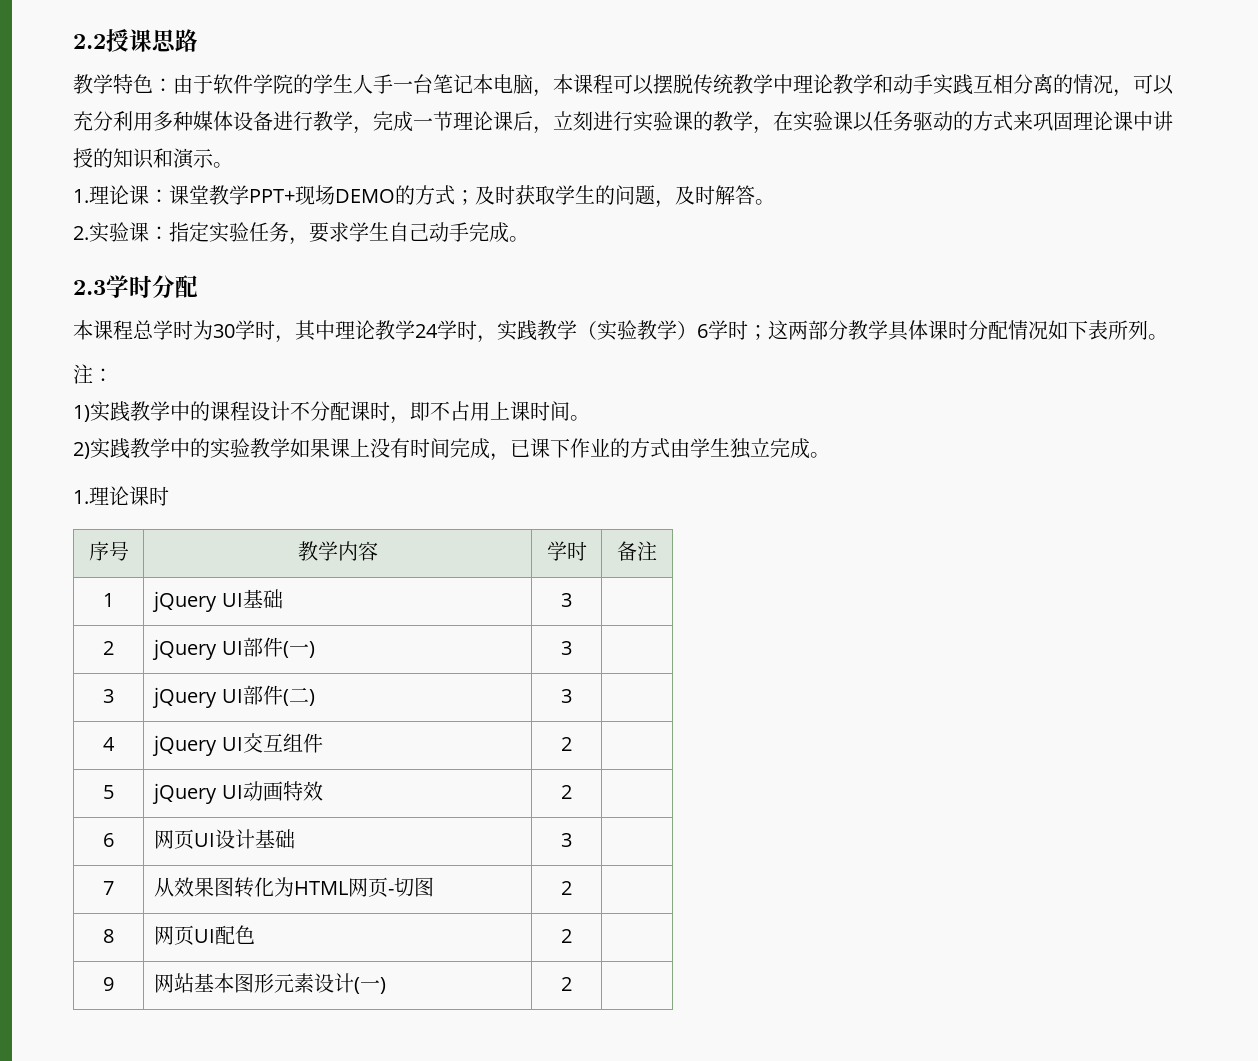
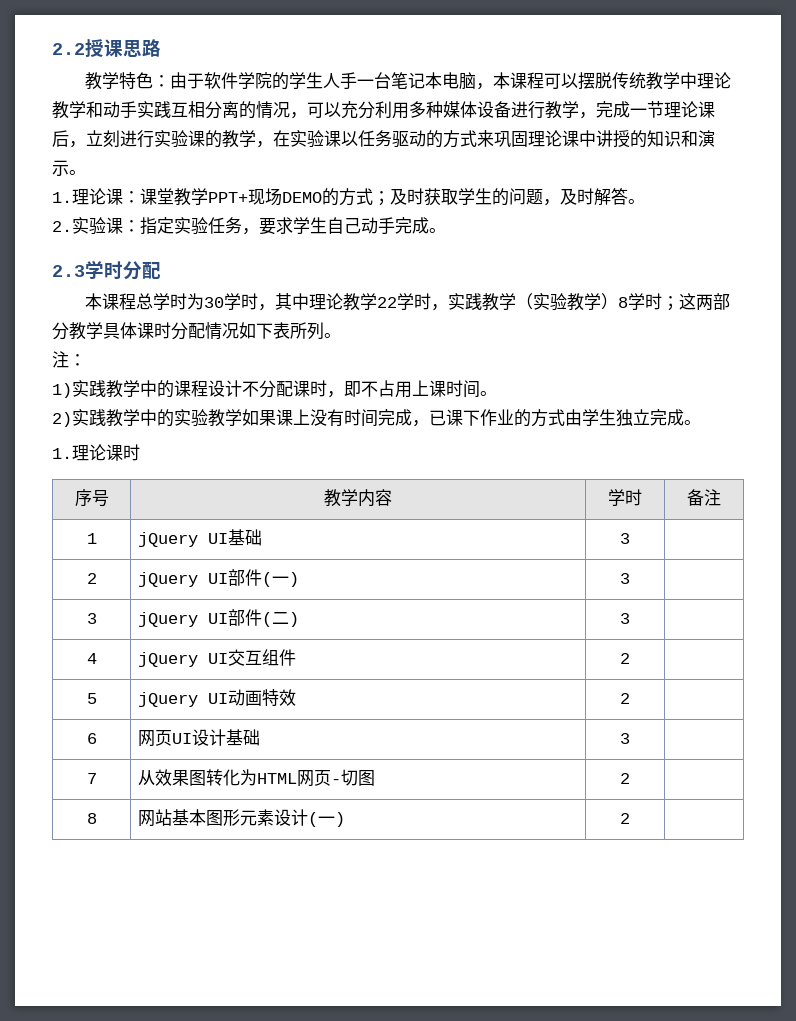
- 本课程总学时为30学时，其中理论教学24学时，实践教学（实验教学）6学时；这两部分教学具体课时分配情况如下表所列。
+ 本课程总学时为30学时，其中理论教学22学时，实践教学（实验教学）8学时；这两部分教学具体课时分配情况如下表所列。
- 8 | 网页UI配色 | 2 |
- 9 | 网站基本图形元素设计(一) | 2 |
+ 8 | 网站基本图形元素设计(一) | 2 |

